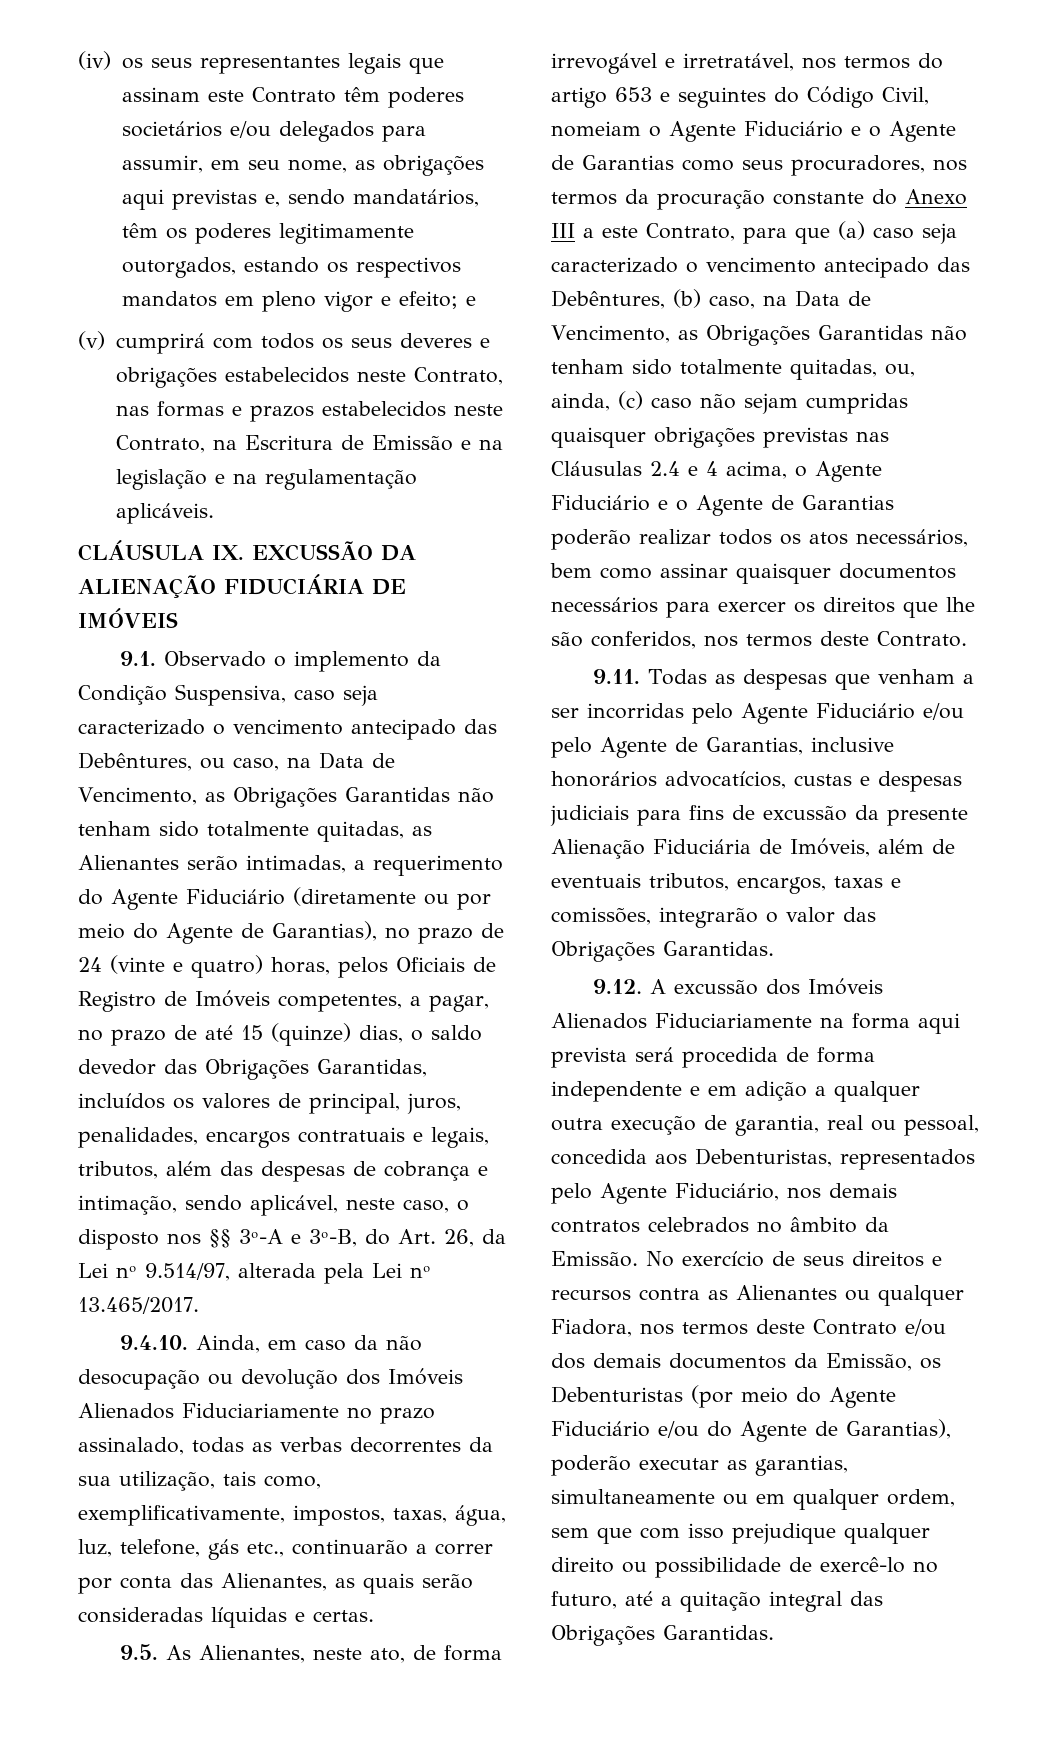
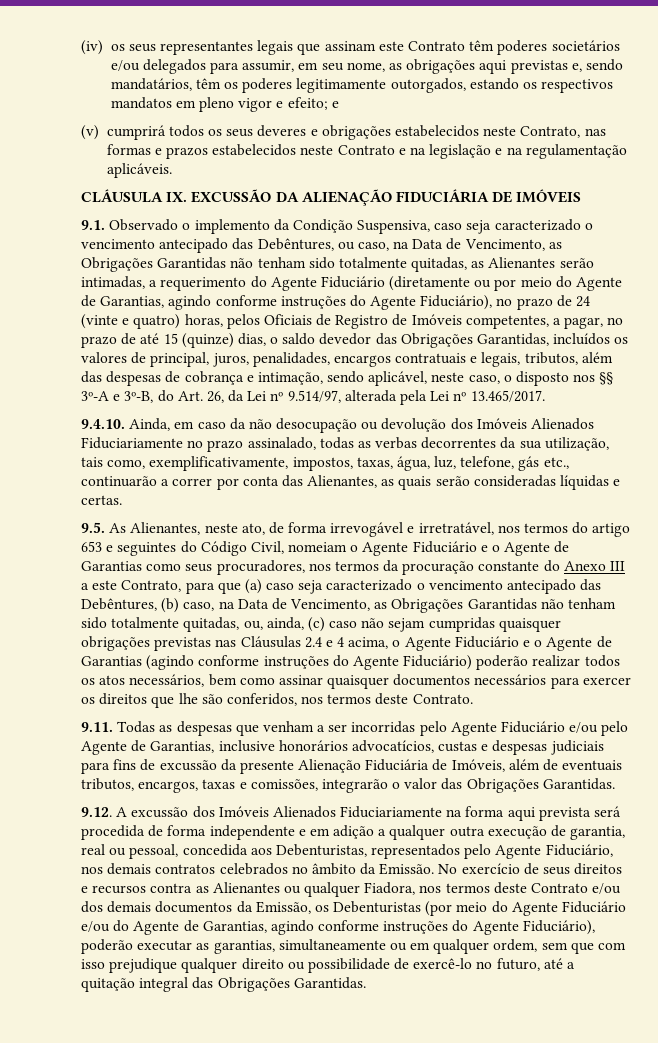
- (v) cumprirá com todos os seus deveres e obrigações estabelecidos neste Contrato, nas formas e prazos estabelecidos neste Contrato, na Escritura de Emissão e na legislação e na regulamentação aplicáveis.
+ (v) cumprirá todos os seus deveres e obrigações estabelecidos neste Contrato, nas formas e prazos estabelecidos neste Contrato e na legislação e na regulamentação aplicáveis.
- 9.1. Observado o implemento da Condição Suspensiva, caso seja caracterizado o vencimento antecipado das Debêntures, ou caso, na Data de Vencimento, as Obrigações Garantidas não tenham sido totalmente quitadas, as Alienantes serão intimadas, a requerimento do Agente Fiduciário (diretamente ou por meio do Agente de Garantias), no prazo de 24 (vinte e quatro) horas, pelos Oficiais de Registro de Imóveis competentes, a pagar, no prazo de até 15 (quinze) dias, o saldo devedor das Obrigações Garantidas, incluídos os valores de principal, juros, penalidades, encargos contratuais e legais, tributos, além das despesas de cobrança e intimação, sendo aplicável, neste caso, o disposto nos §§ 3º-A e 3º-B, do Art. 26, da Lei nº 9.514/97, alterada pela Lei nº 13.465/2017.
+ 9.1. Observado o implemento da Condição Suspensiva, caso seja caracterizado o vencimento antecipado das Debêntures, ou caso, na Data de Vencimento, as Obrigações Garantidas não tenham sido totalmente quitadas, as Alienantes serão intimadas, a requerimento do Agente Fiduciário (diretamente ou por meio do Agente de Garantias, agindo conforme instruções do Agente Fiduciário), no prazo de 24 (vinte e quatro) horas, pelos Oficiais de Registro de Imóveis competentes, a pagar, no prazo de até 15 (quinze) dias, o saldo devedor das Obrigações Garantidas, incluídos os valores de principal, juros, penalidades, encargos contratuais e legais, tributos, além das despesas de cobrança e intimação, sendo aplicável, neste caso, o disposto nos §§ 3º-A e 3º-B, do Art. 26, da Lei nº 9.514/97, alterada pela Lei nº 13.465/2017.
- 9.5. As Alienantes, neste ato, de forma irrevogável e irretratável, nos termos do artigo 653 e seguintes do Código Civil, nomeiam o Agente Fiduciário e o Agente de Garantias como seus procuradores, nos termos da procuração constante do Anexo III a este Contrato, para que (a) caso seja caracterizado o vencimento antecipado das Debêntures, (b) caso, na Data de Vencimento, as Obrigações Garantidas não tenham sido totalmente quitadas, ou, ainda, (c) caso não sejam cumpridas quaisquer obrigações previstas nas Cláusulas 2.4 e 4 acima, o Agente Fiduciário e o Agente de Garantias poderão realizar todos os atos necessários, bem como assinar quaisquer documentos necessários para exercer os direitos que lhe são conferidos, nos termos deste Contrato.
+ 9.5. As Alienantes, neste ato, de forma irrevogável e irretratável, nos termos do artigo 653 e seguintes do Código Civil, nomeiam o Agente Fiduciário e o Agente de Garantias como seus procuradores, nos termos da procuração constante do Anexo III a este Contrato, para que (a) caso seja caracterizado o vencimento antecipado das Debêntures, (b) caso, na Data de Vencimento, as Obrigações Garantidas não tenham sido totalmente quitadas, ou, ainda, (c) caso não sejam cumpridas quaisquer obrigações previstas nas Cláusulas 2.4 e 4 acima, o Agente Fiduciário e o Agente de Garantias (agindo conforme instruções do Agente Fiduciário) poderão realizar todos os atos necessários, bem como assinar quaisquer documentos necessários para exercer os direitos que lhe são conferidos, nos termos deste Contrato.
- No exercício de seus direitos e recursos contra as Alienantes ou qualquer Fiadora, nos termos deste Contrato e/ou dos demais documentos da Emissão, os Debenturistas (por meio do Agente Fiduciário e/ou do Agente de Garantias), poderão executar as garantias, simultaneamente ou em qualquer ordem, sem que com isso prejudique qualquer direito ou possibilidade de exercê-lo no futuro, até a quitação integral das Obrigações Garantidas.
+ No exercício de seus direitos e recursos contra as Alienantes ou qualquer Fiadora, nos termos deste Contrato e/ou dos demais documentos da Emissão, os Debenturistas (por meio do Agente Fiduciário e/ou do Agente de Garantias, agindo conforme instruções do Agente Fiduciário), poderão executar as garantias, simultaneamente ou em qualquer ordem, sem que com isso prejudique qualquer direito ou possibilidade de exercê-lo no futuro, até a quitação integral das Obrigações Garantidas.

